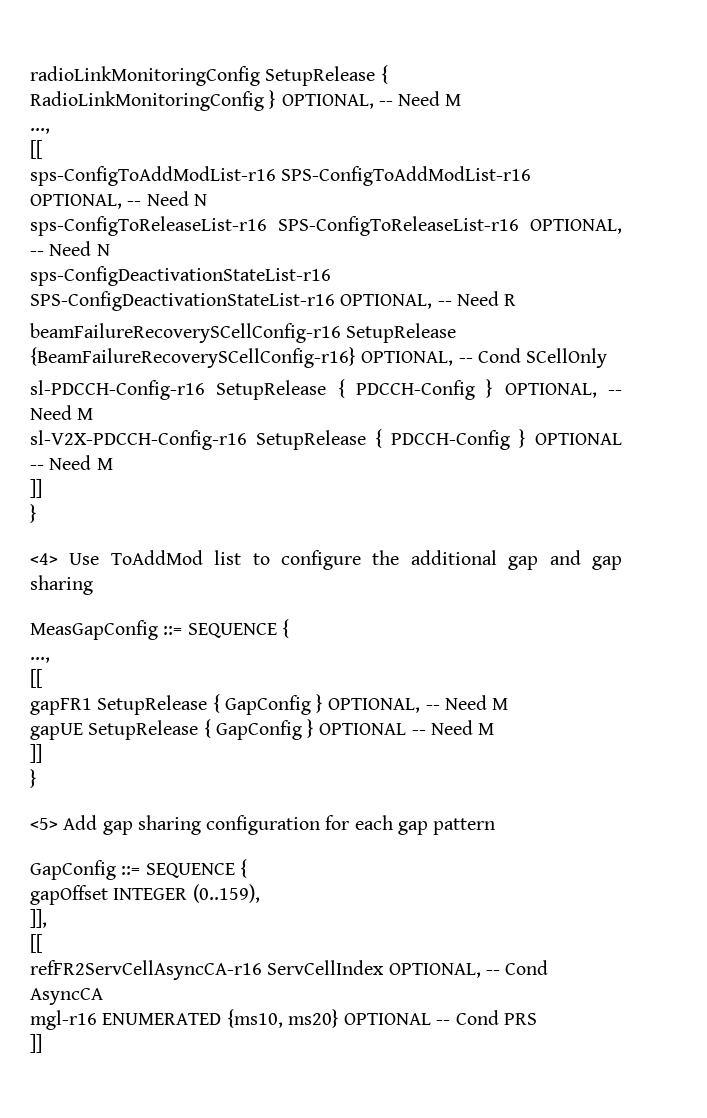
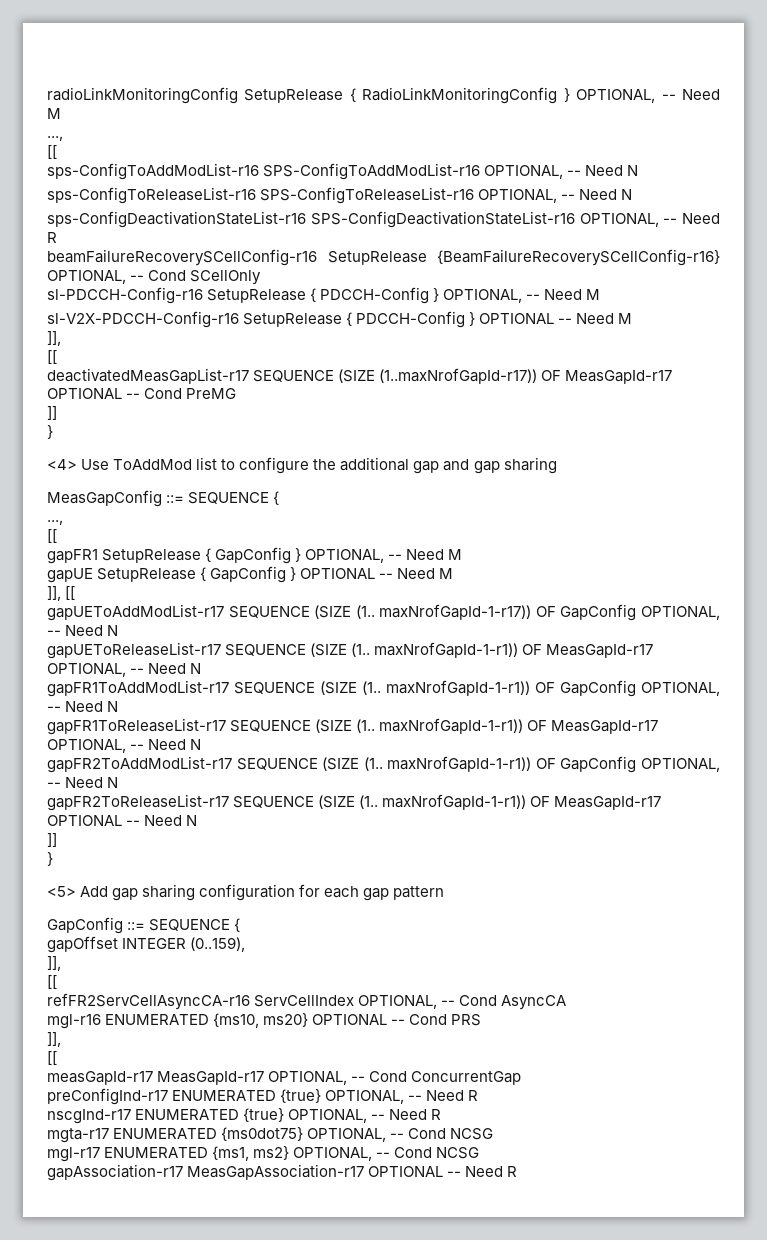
  sl-V2X-PDCCH-Config-r16 SetupRelease { PDCCH-Config } OPTIONAL -- Need M
+ ]],
+ [[
+ deactivatedMeasGapList-r17 SEQUENCE (SIZE (1..maxNrofGapId-r17)) OF MeasGapId-r17 OPTIONAL -- Cond PreMG
+ ]], [[
+ gapUEToAddModList-r17 SEQUENCE (SIZE (1.. maxNrofGapId-1-r17)) OF GapConfig OPTIONAL, -- Need N
+ gapUEToReleaseList-r17 SEQUENCE (SIZE (1.. maxNrofGapId-1-r1)) OF MeasGapId-r17 OPTIONAL, -- Need N
+ gapFR1ToAddModList-r17 SEQUENCE (SIZE (1.. maxNrofGapId-1-r1)) OF GapConfig OPTIONAL, -- Need N
+ gapFR1ToReleaseList-r17 SEQUENCE (SIZE (1.. maxNrofGapId-1-r1)) OF MeasGapId-r17 OPTIONAL, -- Need N
+ gapFR2ToAddModList-r17 SEQUENCE (SIZE (1.. maxNrofGapId-1-r1)) OF GapConfig OPTIONAL, -- Need N
+ gapFR2ToReleaseList-r17 SEQUENCE (SIZE (1.. maxNrofGapId-1-r1)) OF MeasGapId-r17 OPTIONAL -- Need N
  mgl-r16 ENUMERATED {ms10, ms20} OPTIONAL -- Cond PRS
- ]]
+ ]],
+ [[
+ measGapId-r17 MeasGapId-r17 OPTIONAL, -- Cond ConcurrentGap
+ preConfigInd-r17 ENUMERATED {true} OPTIONAL, -- Need R
+ nscgInd-r17 ENUMERATED {true} OPTIONAL, -- Need R
+ mgta-r17 ENUMERATED {ms0dot75} OPTIONAL, -- Cond NCSG
+ mgl-r17 ENUMERATED {ms1, ms2} OPTIONAL, -- Cond NCSG
+ gapAssociation-r17 MeasGapAssociation-r17 OPTIONAL -- Need R

